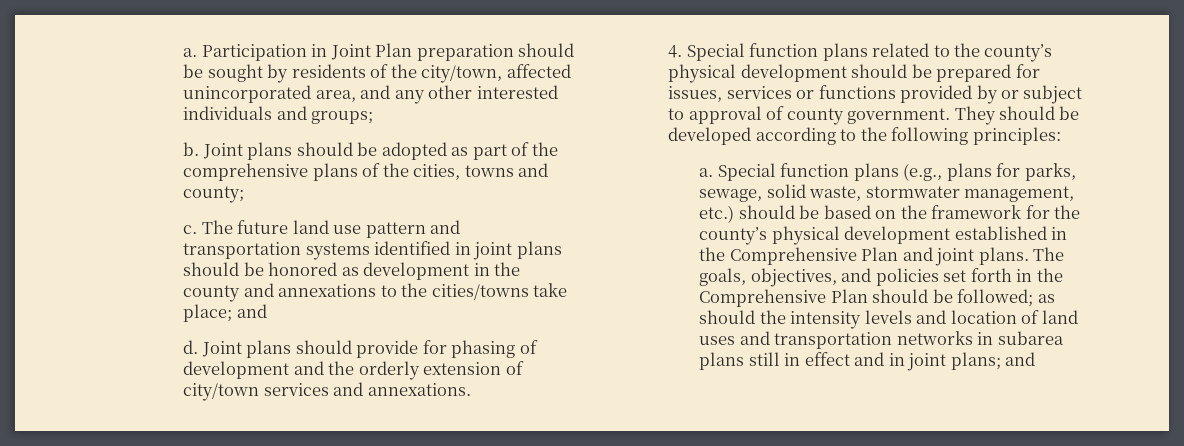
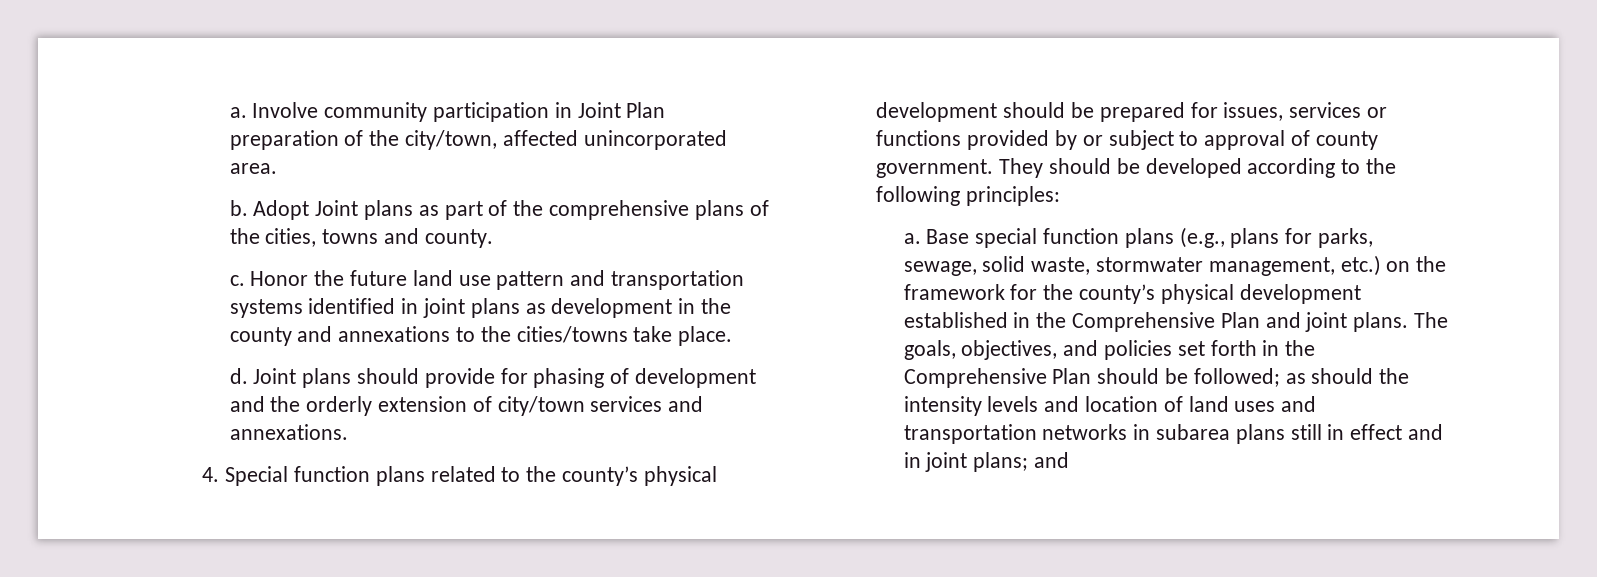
- a. Participation in Joint Plan preparation should be sought by residents of the city/town, affected unincorporated area, and any other interested individuals and groups;
+ a. Involve community participation in Joint Plan preparation of the city/town, affected unincorporated area.
- Joint plans should be adopted as part of the comprehensive plans of the cities, towns and county;
+ Adopt Joint plans as part of the comprehensive plans of the cities, towns and county.
- The future land use pattern and transportation systems identified in joint plans should be honored as development in the county and annexations to the cities/towns take place; and
+ Honor the future land use pattern and transportation systems identified in joint plans as development in the county and annexations to the cities/towns take place.
- Special function plans (e.g., plans for parks, sewage, solid waste, stormwater management, etc.) should be based on the framework for the county’s physical development established in the Comprehensive Plan and joint plans.
+ Base special function plans (e.g., plans for parks, sewage, solid waste, stormwater management, etc.) on the framework for the county’s physical development established in the Comprehensive Plan and joint plans.

